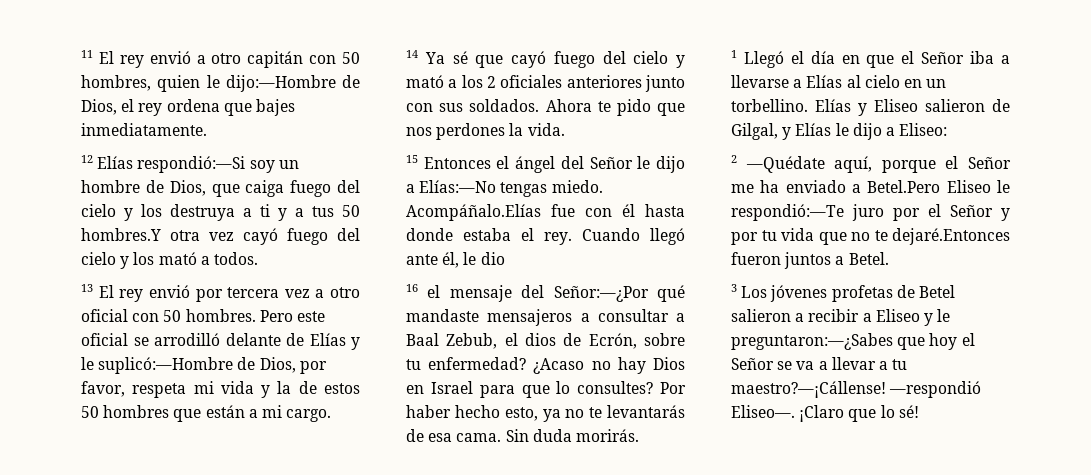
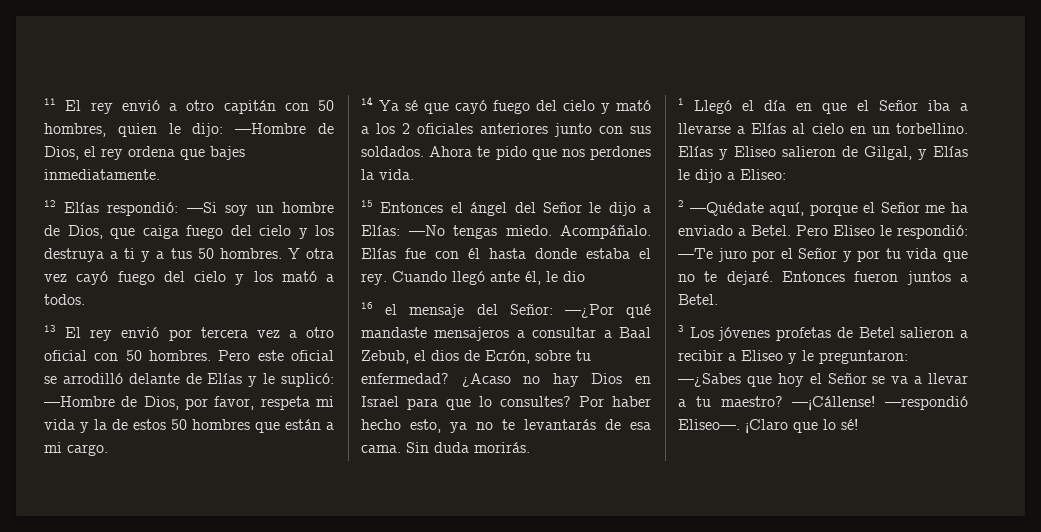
- 11 El rey envió a otro capitán con 50 hombres, quien le dijo:—Hombre de Dios, el rey ordena que bajes inmediatamente.
+ 11 El rey envió a otro capitán con 50 hombres, quien le dijo: —Hombre de Dios, el rey ordena que bajes inmediatamente.
- 12 Elías respondió:—Si soy un hombre de Dios, que caiga fuego del cielo y los destruya a ti y a tus 50 hombres.Y otra vez cayó fuego del cielo y los mató a todos.
+ 12 Elías respondió: —Si soy un hombre de Dios, que caiga fuego del cielo y los destruya a ti y a tus 50 hombres. Y otra vez cayó fuego del cielo y los mató a todos.
- Pero este oficial se arrodilló delante de Elías y le suplicó:—Hombre de Dios, por favor, respeta mi vida y la de estos 50 hombres que están a mi cargo.
+ Pero este oficial se arrodilló delante de Elías y le suplicó: —Hombre de Dios, por favor, respeta mi vida y la de estos 50 hombres que están a mi cargo.
- 15 Entonces el ángel del Señor le dijo a Elías:—No tengas miedo. Acompáñalo.Elías fue con él hasta donde estaba el rey.
+ 15 Entonces el ángel del Señor le dijo a Elías: —No tengas miedo. Acompáñalo. Elías fue con él hasta donde estaba el rey.
- 16 el mensaje del Señor:—¿Por qué mandaste mensajeros a consultar a Baal Zebub, el dios de Ecrón, sobre tu enfermedad?
+ 16 el mensaje del Señor: —¿Por qué mandaste mensajeros a consultar a Baal Zebub, el dios de Ecrón, sobre tu enfermedad?
- 2 —Quédate aquí, porque el Señor me ha enviado a Betel.Pero Eliseo le respondió:—Te juro por el Señor y por tu vida que no te dejaré.Entonces fueron juntos a Betel.
+ 2 —Quédate aquí, porque el Señor me ha enviado a Betel. Pero Eliseo le respondió: —Te juro por el Señor y por tu vida que no te dejaré. Entonces fueron juntos a Betel.
- 3 Los jóvenes profetas de Betel salieron a recibir a Eliseo y le preguntaron:—¿Sabes que hoy el Señor se va a llevar a tu maestro?—¡Cállense!
+ 3 Los jóvenes profetas de Betel salieron a recibir a Eliseo y le preguntaron: —¿Sabes que hoy el Señor se va a llevar a tu maestro? —¡Cállense!

